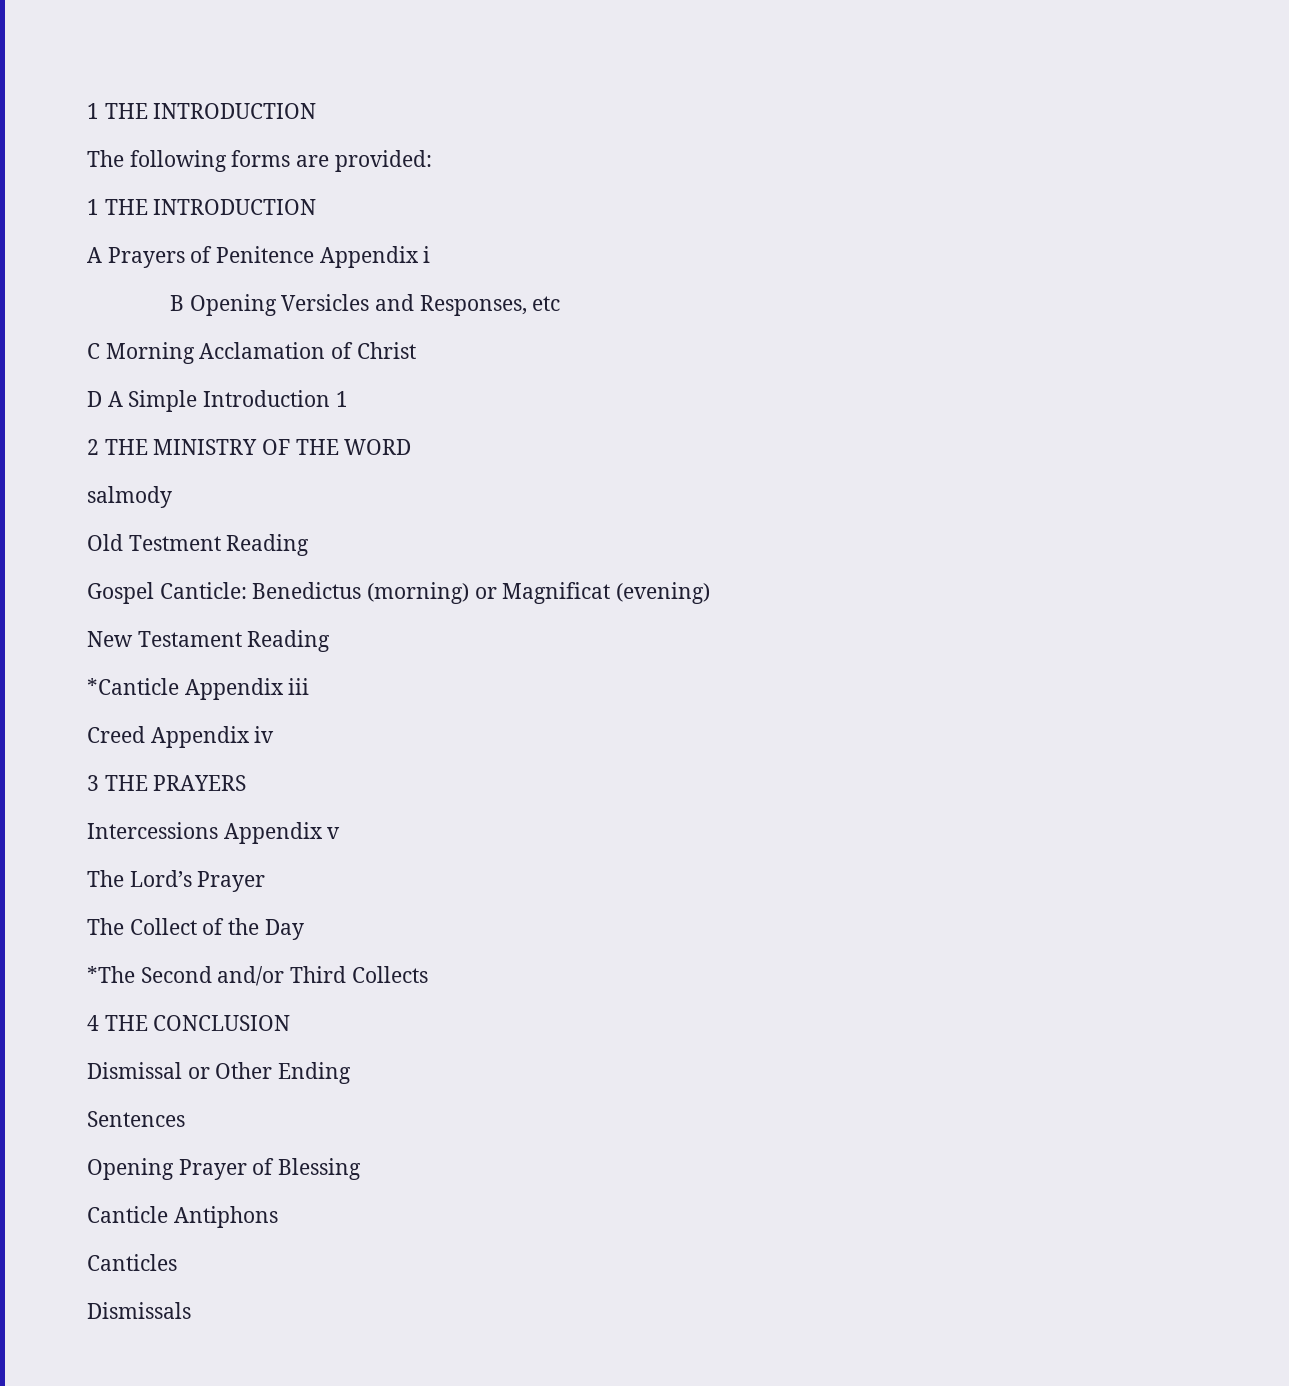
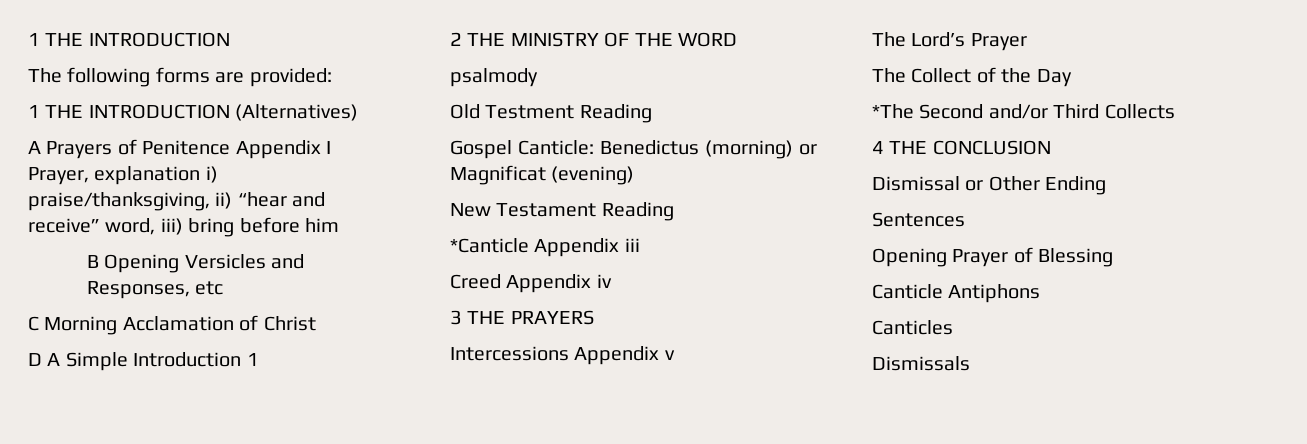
  The following forms are provided:
- 1 THE INTRODUCTION
+ 1 THE INTRODUCTION (Alternatives)
- A Prayers of Penitence Appendix i
+ A Prayers of Penitence Appendix I Prayer, explanation i) praise/thanksgiving, ii) “hear and receive” word, iii) bring before him
- salmody
+ psalmody

